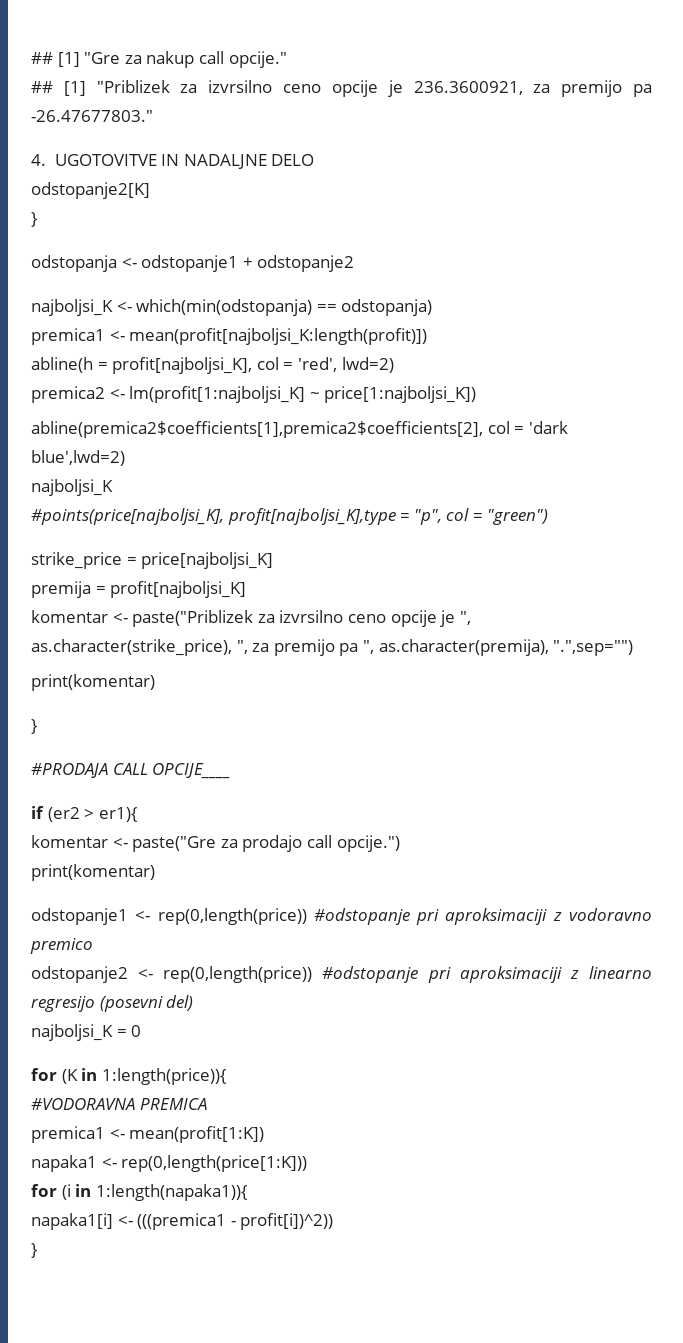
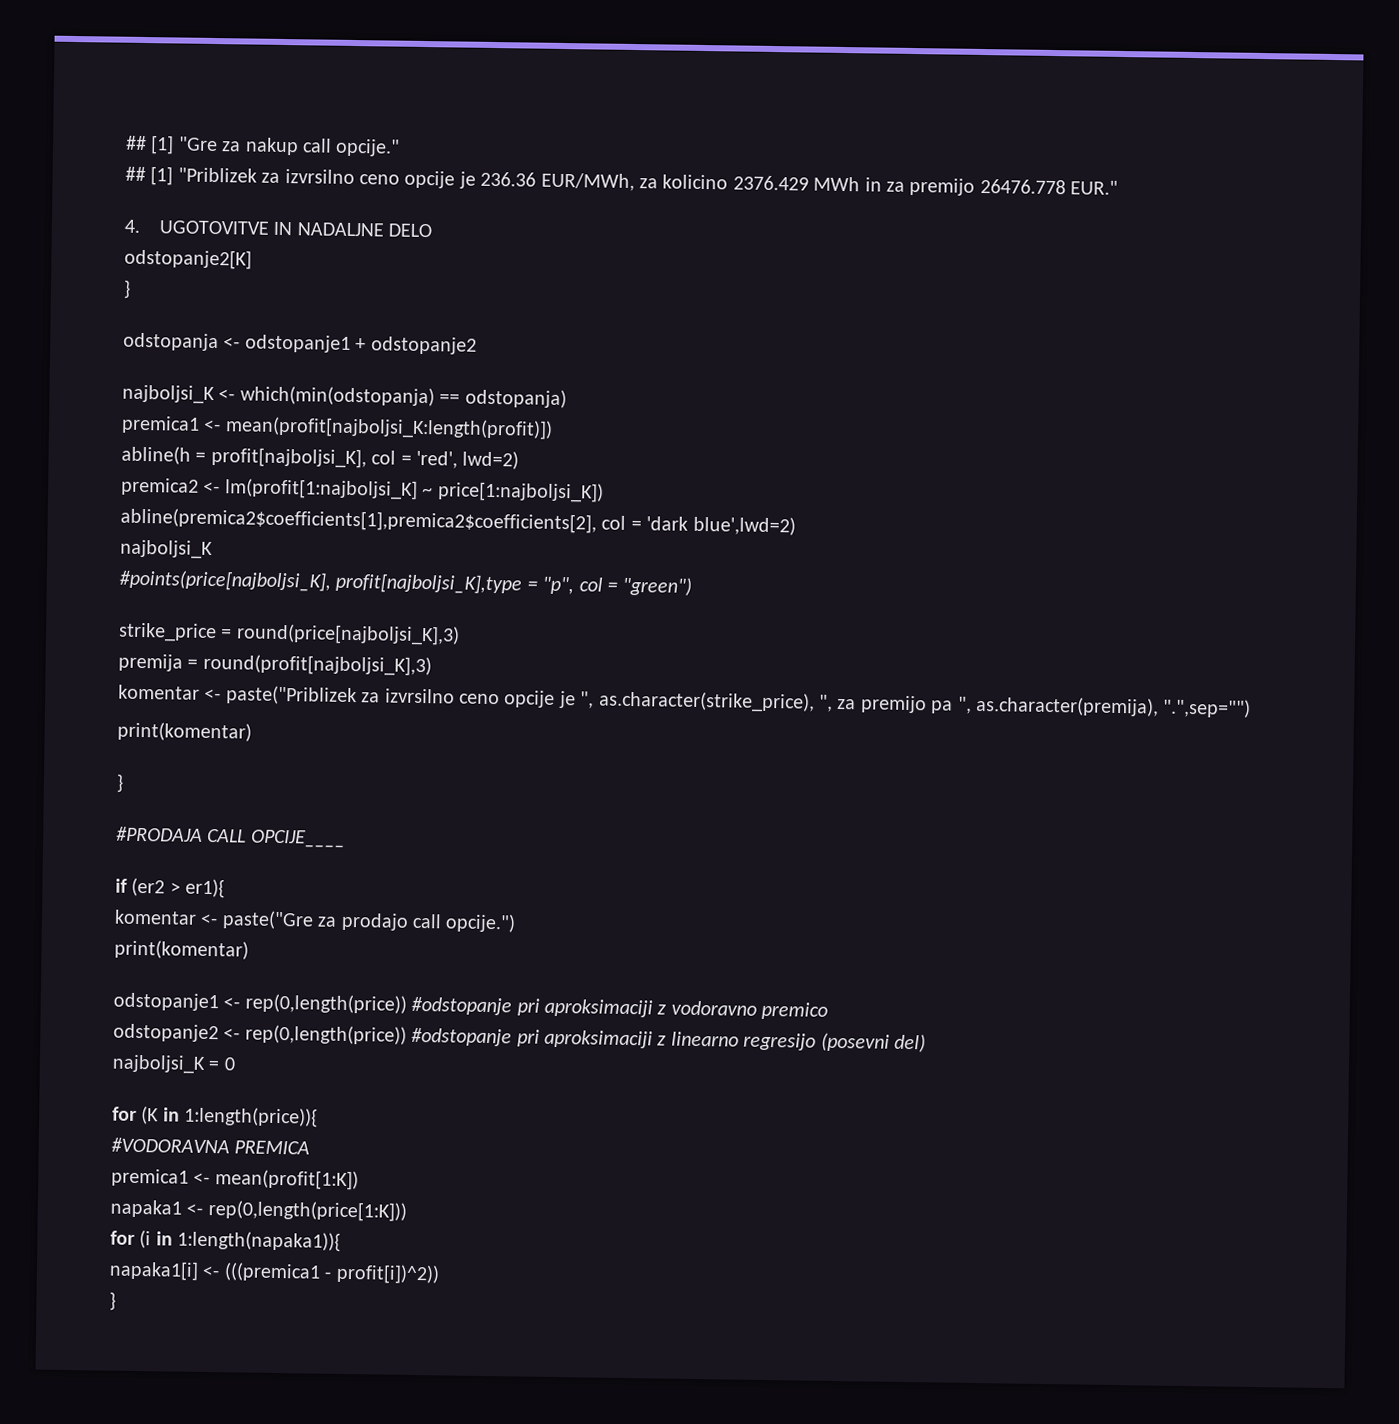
- ## [1] "Priblizek za izvrsilno ceno opcije je 236.3600921, za premijo pa -26.47677803."
+ ## [1] "Priblizek za izvrsilno ceno opcije je 236.36 EUR/MWh, za kolicino 2376.429 MWh in za premijo 26476.778 EUR."
- strike_price = price[najboljsi_K]
+ strike_price = round(price[najboljsi_K],3)
- premija = profit[najboljsi_K]
+ premija = round(profit[najboljsi_K],3)

